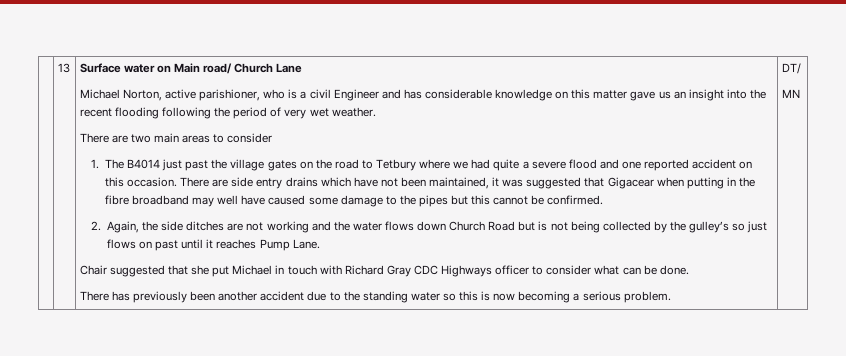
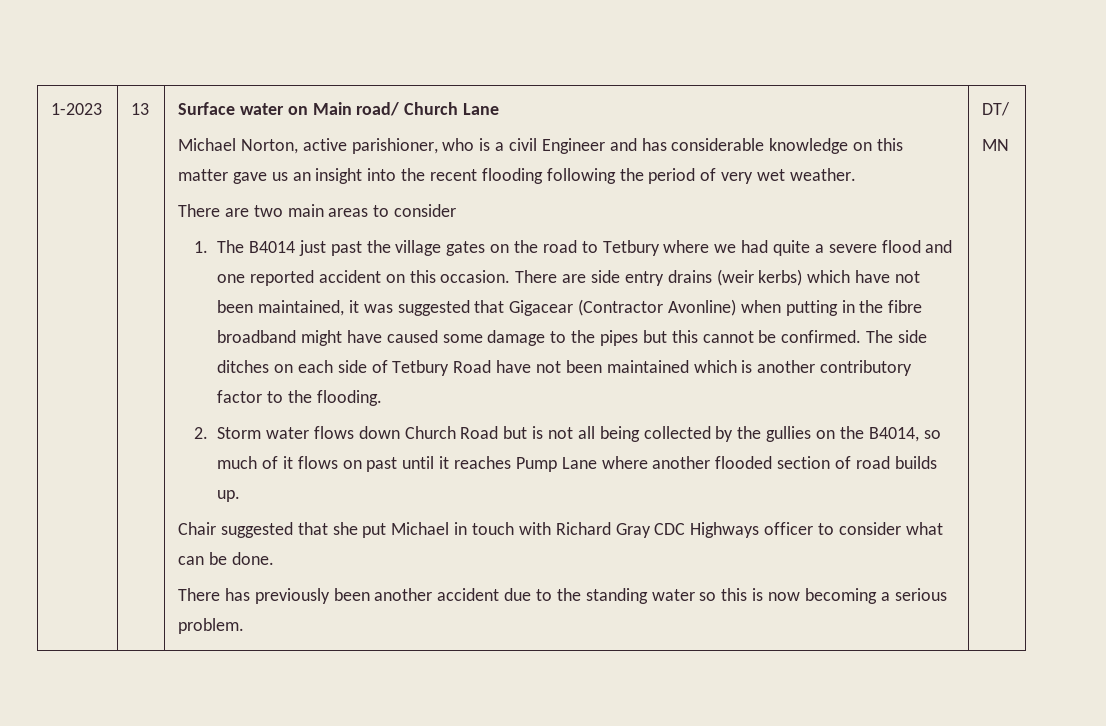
+ 1-2023
- There are side entry drains which have not been maintained, it was suggested that Gigacear when putting in the fibre broadband may well have caused some damage to the pipes but this cannot be confirmed.
- 2. Again, the side ditches are not working and the water flows down Church Road but is not being collected by the gulley’s so just flows on past until it reaches Pump Lane.
+ There are side entry drains (weir kerbs) which have not been maintained, it was suggested that Gigacear (Contractor Avonline) when putting in the fibre broadband might have caused some damage to the pipes but this cannot be confirmed. The side ditches on each side of Tetbury Road have not been maintained which is another contributory factor to the flooding.
+ 2. Storm water flows down Church Road but is not all being collected by the gullies on the B4014, so much of it flows on past until it reaches Pump Lane where another flooded section of road builds up.

